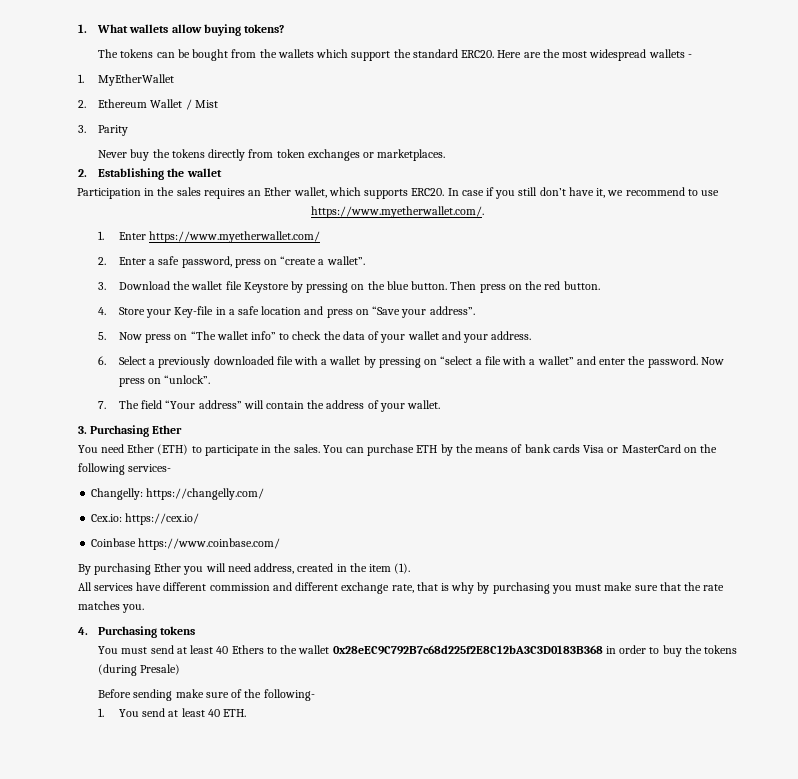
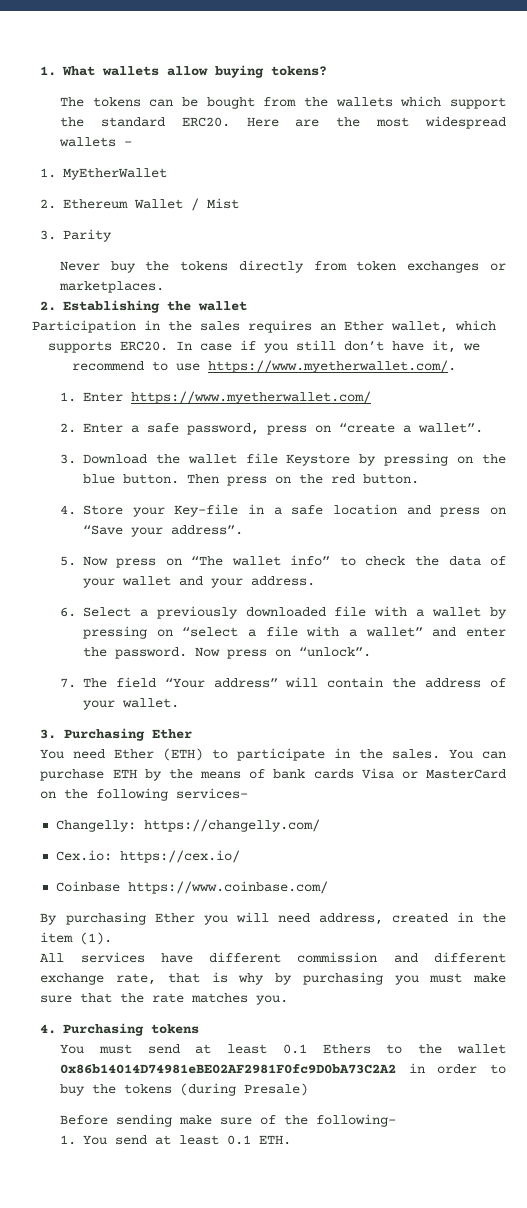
- You must send at least 40 Ethers to the wallet 0x28eEC9C792B7c68d225f2E8C12bA3C3D0183B368 in order to buy the tokens (during Presale)
+ You must send at least 0.1 Ethers to the wallet 0x86b14014D74981eBE02AF2981F0fc9D0bA73C2A2 in order to buy the tokens (during Presale)
- 1. You send at least 40 ETH.
+ 1. You send at least 0.1 ETH.

